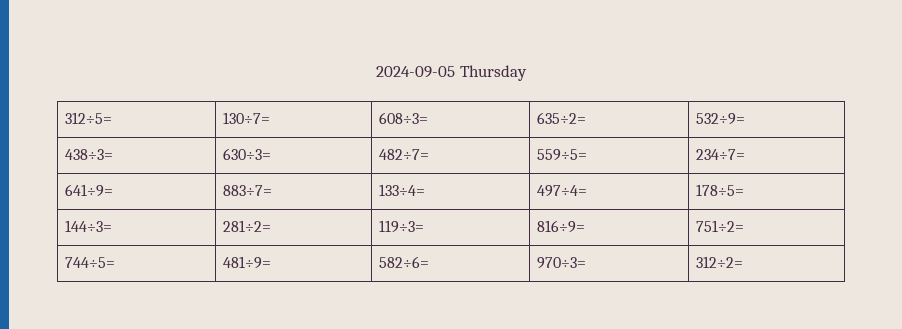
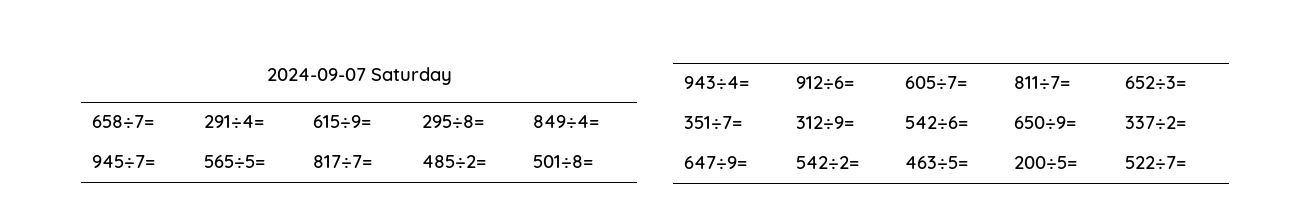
- 2024-09-05 Thursday
- 312÷5= | 130÷7= | 608÷3= | 635÷2= | 532÷9=
- 438÷3= | 630÷3= | 482÷7= | 559÷5= | 234÷7=
- 641÷9= | 883÷7= | 133÷4= | 497÷4= | 178÷5=
- 144÷3= | 281÷2= | 119÷3= | 816÷9= | 751÷2=
- 744÷5= | 481÷9= | 582÷6= | 970÷3= | 312÷2=
+ 2024-09-07 Saturday
+ 658÷7= | 291÷4= | 615÷9= | 295÷8= | 849÷4=
+ 945÷7= | 565÷5= | 817÷7= | 485÷2= | 501÷8=
+ 943÷4= | 912÷6= | 605÷7= | 811÷7= | 652÷3=
+ 351÷7= | 312÷9= | 542÷6= | 650÷9= | 337÷2=
+ 647÷9= | 542÷2= | 463÷5= | 200÷5= | 522÷7=

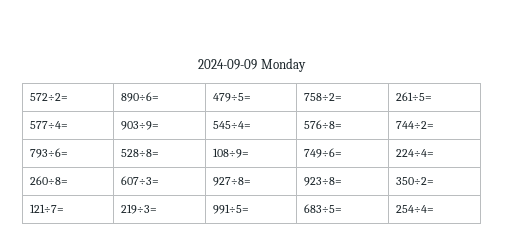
- 2024-09-07 Saturday
- 658÷7= | 291÷4= | 615÷9= | 295÷8= | 849÷4=
- 945÷7= | 565÷5= | 817÷7= | 485÷2= | 501÷8=
- 943÷4= | 912÷6= | 605÷7= | 811÷7= | 652÷3=
- 351÷7= | 312÷9= | 542÷6= | 650÷9= | 337÷2=
- 647÷9= | 542÷2= | 463÷5= | 200÷5= | 522÷7=
+ 2024-09-09 Monday
+ 572÷2= | 890÷6= | 479÷5= | 758÷2= | 261÷5=
+ 577÷4= | 903÷9= | 545÷4= | 576÷8= | 744÷2=
+ 793÷6= | 528÷8= | 108÷9= | 749÷6= | 224÷4=
+ 260÷8= | 607÷3= | 927÷8= | 923÷8= | 350÷2=
+ 121÷7= | 219÷3= | 991÷5= | 683÷5= | 254÷4=

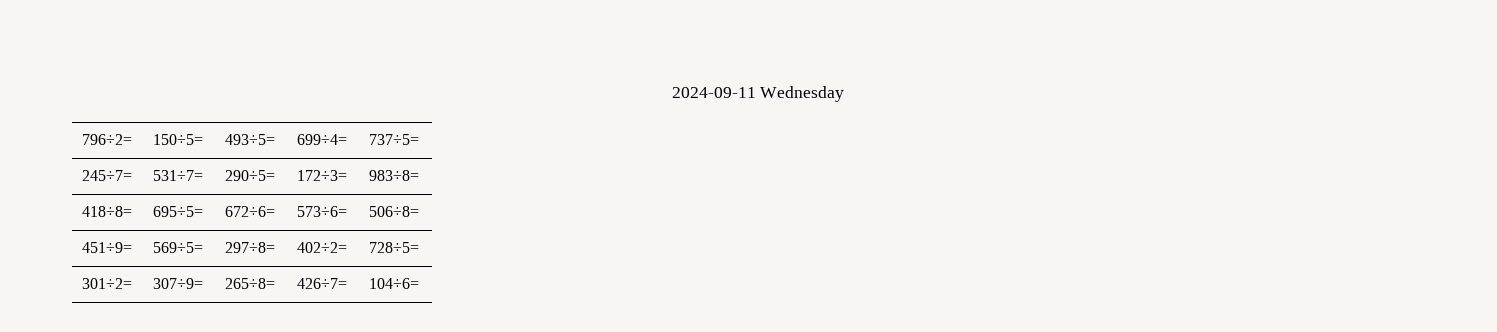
- 2024-09-09 Monday
- 572÷2= | 890÷6= | 479÷5= | 758÷2= | 261÷5=
- 577÷4= | 903÷9= | 545÷4= | 576÷8= | 744÷2=
- 793÷6= | 528÷8= | 108÷9= | 749÷6= | 224÷4=
- 260÷8= | 607÷3= | 927÷8= | 923÷8= | 350÷2=
- 121÷7= | 219÷3= | 991÷5= | 683÷5= | 254÷4=
+ 2024-09-11 Wednesday
+ 796÷2= | 150÷5= | 493÷5= | 699÷4= | 737÷5=
+ 245÷7= | 531÷7= | 290÷5= | 172÷3= | 983÷8=
+ 418÷8= | 695÷5= | 672÷6= | 573÷6= | 506÷8=
+ 451÷9= | 569÷5= | 297÷8= | 402÷2= | 728÷5=
+ 301÷2= | 307÷9= | 265÷8= | 426÷7= | 104÷6=

